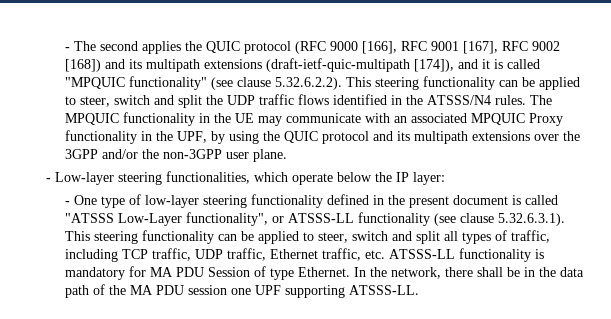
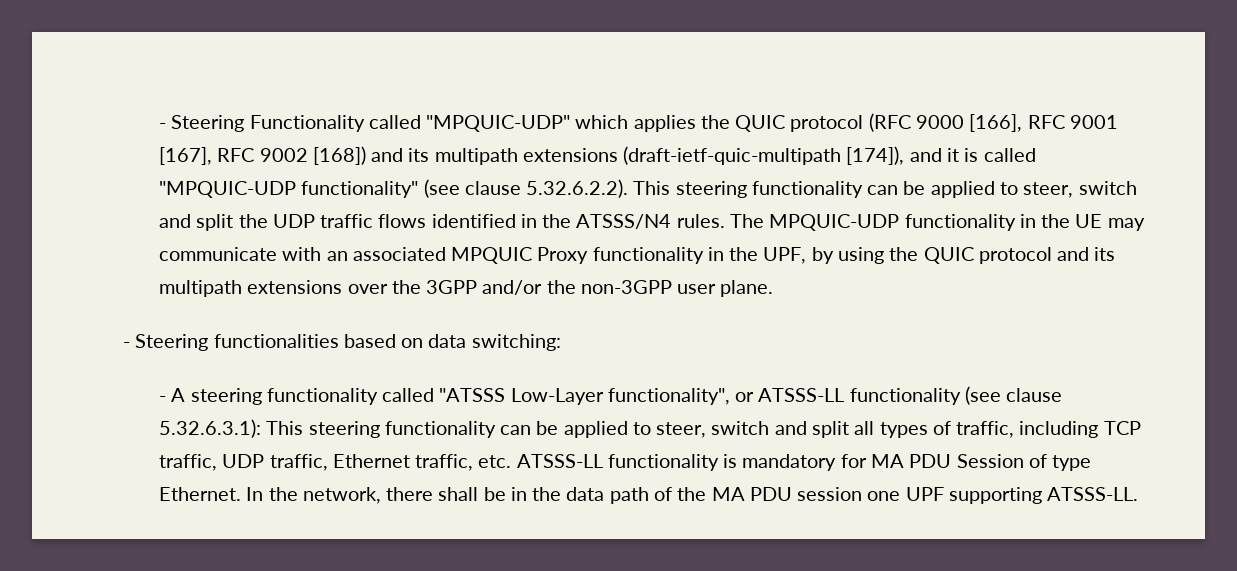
- - The second applies the QUIC protocol (RFC 9000 [166], RFC 9001 [167], RFC 9002 [168]) and its multipath extensions (draft-ietf-quic-multipath [174]), and it is called "MPQUIC functionality" (see clause 5.32.6.2.2). This steering functionality can be applied to steer, switch and split the UDP traffic flows identified in the ATSSS/N4 rules.
+ - Steering Functionality called "MPQUIC-UDP" which applies the QUIC protocol (RFC 9000 [166], RFC 9001 [167], RFC 9002 [168]) and its multipath extensions (draft-ietf-quic-multipath [174]), and it is called "MPQUIC-UDP functionality" (see clause 5.32.6.2.2). This steering functionality can be applied to steer, switch and split the UDP traffic flows identified in the ATSSS/N4 rules.
- The MPQUIC functionality in the UE may communicate with an associated MPQUIC Proxy functionality in the UPF, by using the QUIC protocol and its multipath extensions over the 3GPP and/or the non-3GPP user plane.
+ The MPQUIC-UDP functionality in the UE may communicate with an associated MPQUIC Proxy functionality in the UPF, by using the QUIC protocol and its multipath extensions over the 3GPP and/or the non-3GPP user plane.
- - Low-layer steering functionalities, which operate below the IP layer:
- - One type of low-layer steering functionality defined in the present document is called "ATSSS Low-Layer functionality", or ATSSS-LL functionality (see clause 5.32.6.3.1). This steering functionality can be applied to steer, switch and split all types of traffic, including TCP traffic, UDP traffic, Ethernet traffic, etc. ATSSS-LL functionality is mandatory for MA PDU Session of type Ethernet.
+ - Steering functionalities based on data switching:
+ - A steering functionality called "ATSSS Low-Layer functionality", or ATSSS-LL functionality (see clause 5.32.6.3.1): This steering functionality can be applied to steer, switch and split all types of traffic, including TCP traffic, UDP traffic, Ethernet traffic, etc. ATSSS-LL functionality is mandatory for MA PDU Session of type Ethernet.

